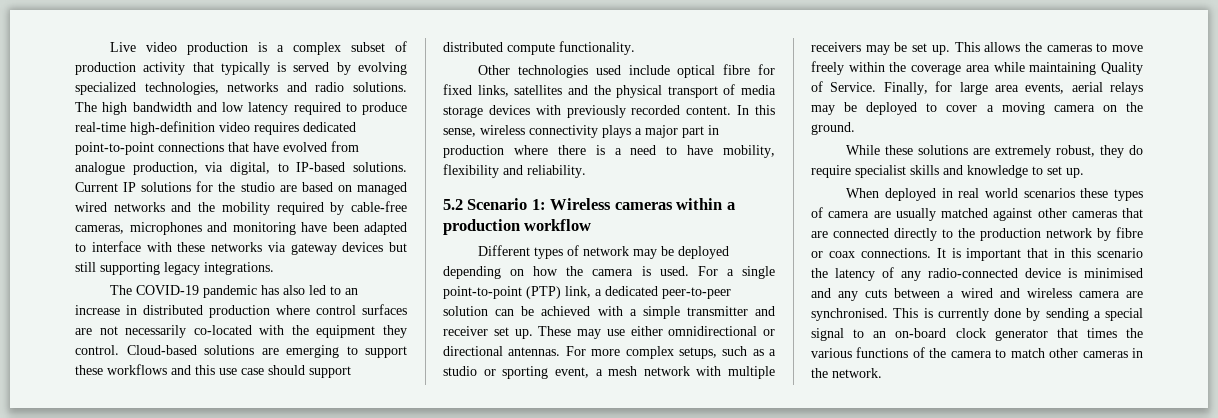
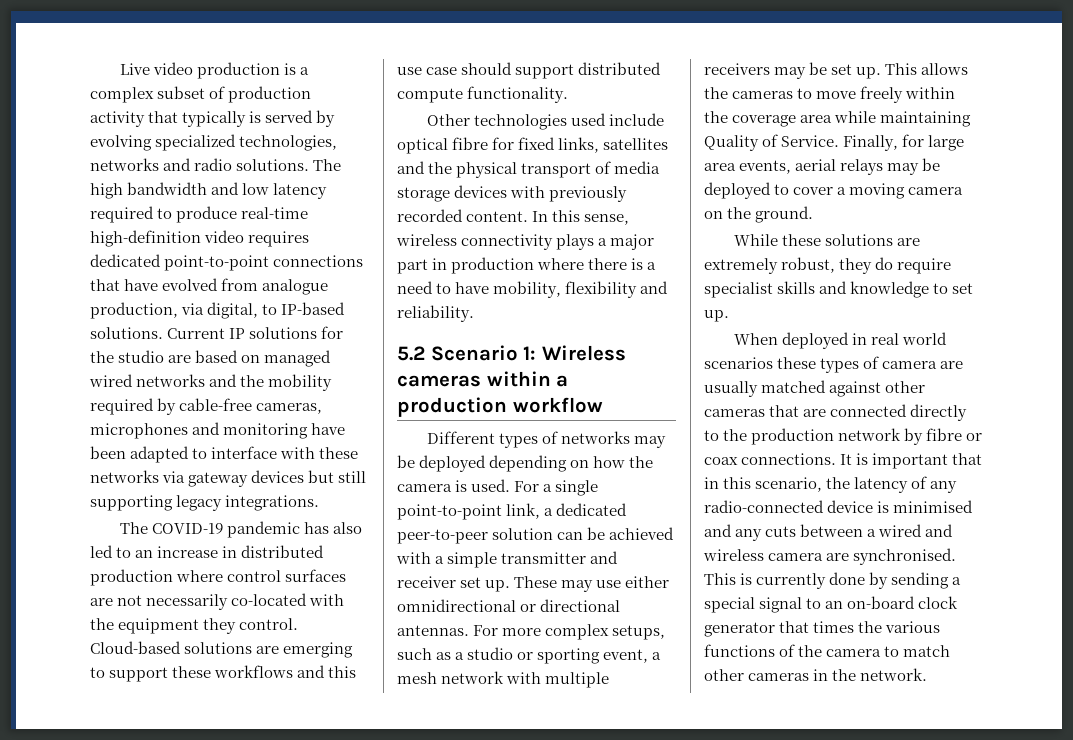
- Different types of network may be deployed depending on how the camera is used.
+ Different types of networks may be deployed depending on how the camera is used.
- For a single point-to-point (PTP) link, a dedicated peer-to-peer solution can be achieved with a simple transmitter and receiver set up.
+ For a single point-to-point link, a dedicated peer-to-peer solution can be achieved with a simple transmitter and receiver set up.
- It is important that in this scenario the latency of any radio-connected device is minimised and any cuts between a wired and wireless camera are synchronised.
+ It is important that in this scenario, the latency of any radio-connected device is minimised and any cuts between a wired and wireless camera are synchronised.

